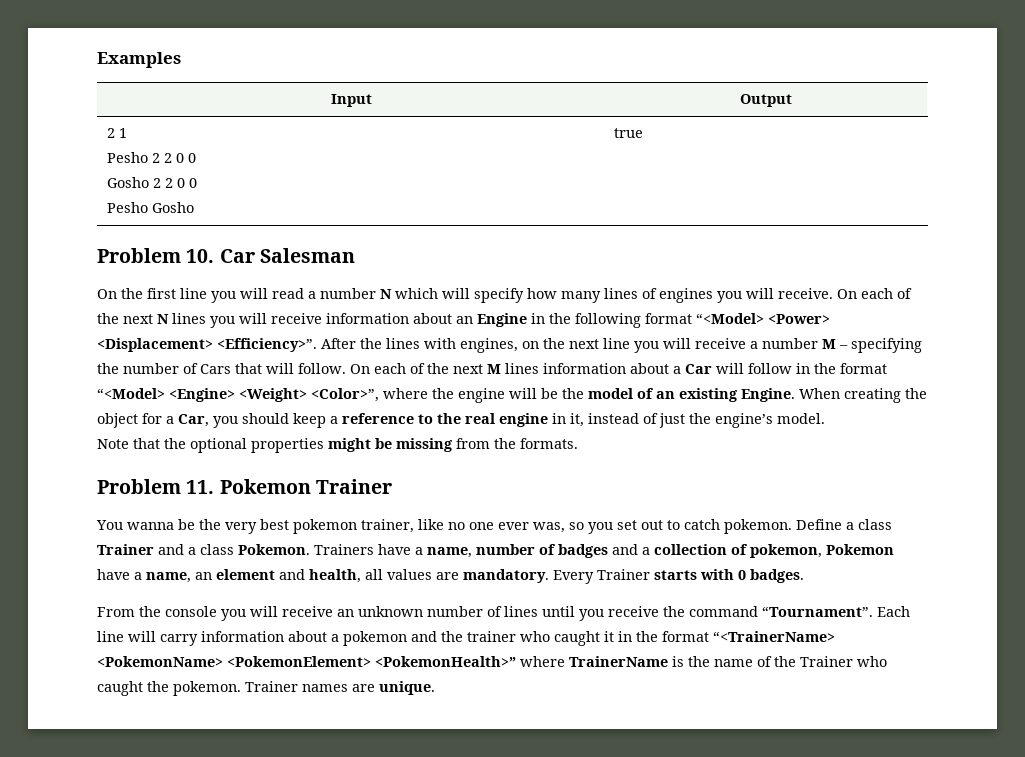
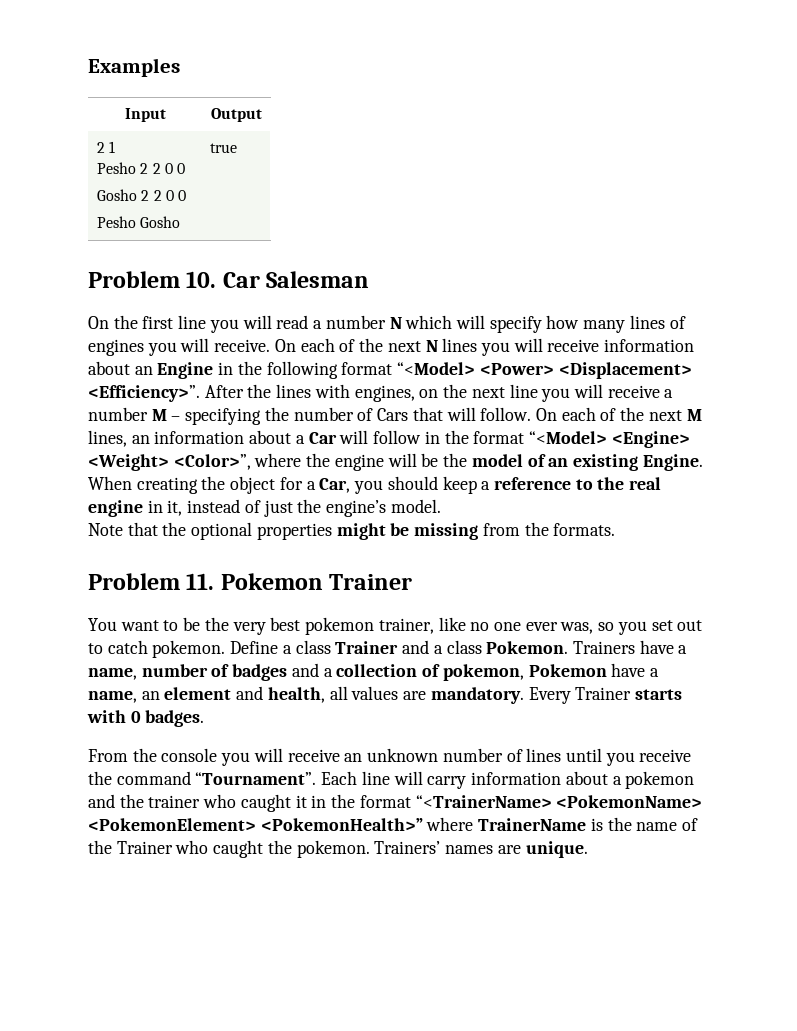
- On each of the next M lines information about a Car will follow in the format “<Model> <Engine> <Weight> <Color>”, where the engine will be the model of an existing Engine.
+ On each of the next M lines, an information about a Car will follow in the format “<Model> <Engine> <Weight> <Color>”, where the engine will be the model of an existing Engine.
- You wanna be the very best pokemon trainer, like no one ever was, so you set out to catch pokemon.
+ You want to be the very best pokemon trainer, like no one ever was, so you set out to catch pokemon.
- Trainer names are unique.
+ Trainers’ names are unique.

